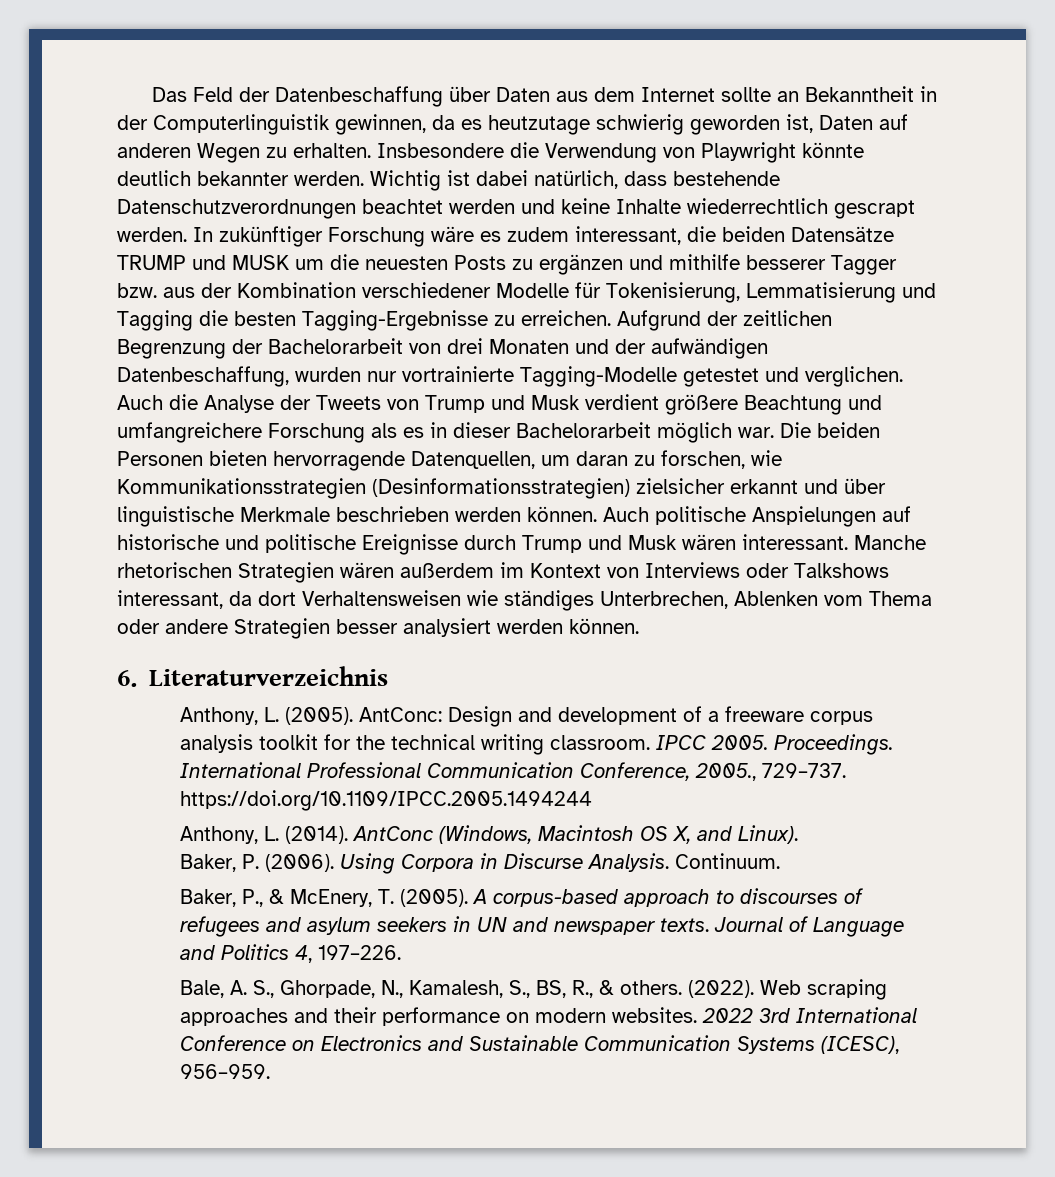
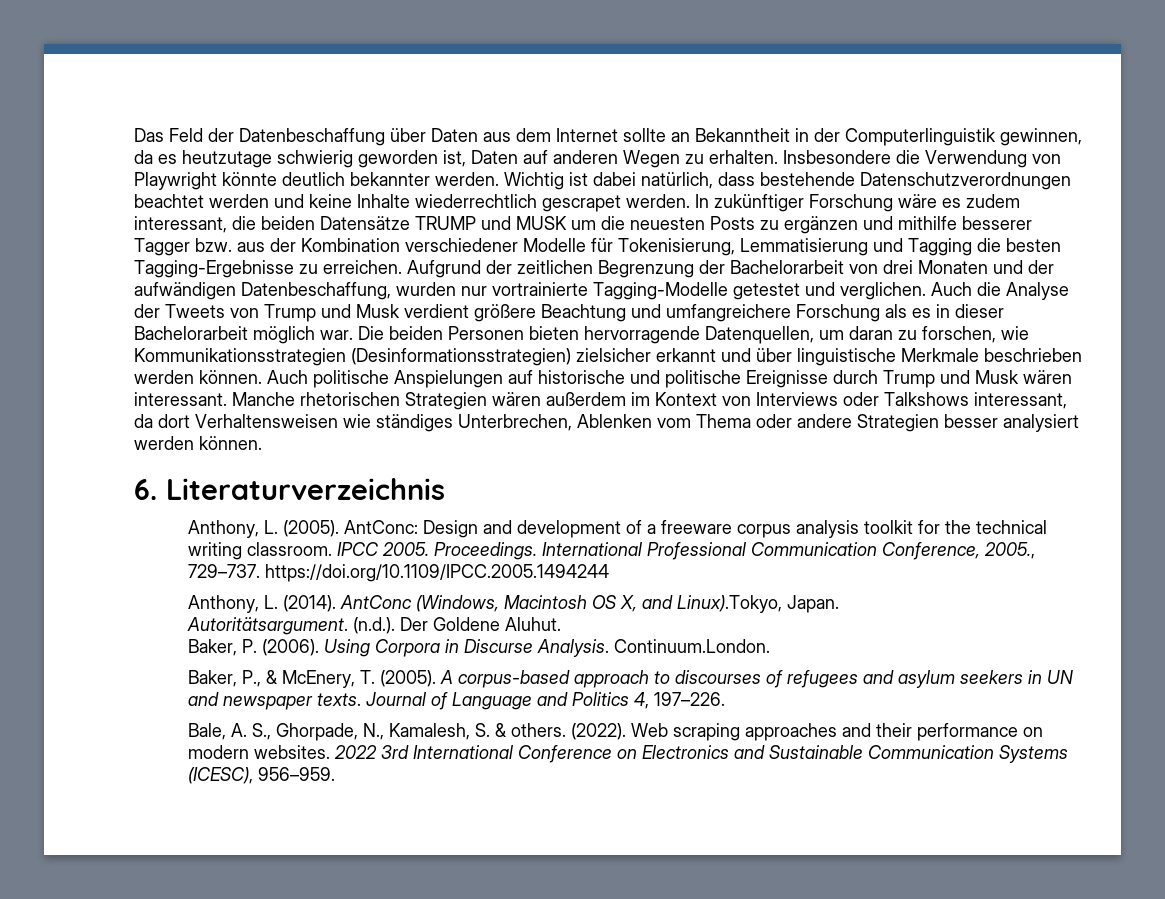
- Wichtig ist dabei natürlich, dass bestehende Datenschutzverordnungen beachtet werden und keine Inhalte wiederrechtlich gescrapt werden.
+ Wichtig ist dabei natürlich, dass bestehende Datenschutzverordnungen beachtet werden und keine Inhalte wiederrechtlich gescrapet werden.
- AntConc (Windows, Macintosh OS X, and Linux).
+ AntConc (Windows, Macintosh OS X, and Linux).Tokyo, Japan.
+ Autoritätsargument. (n.d.). Der Goldene Aluhut.
- Continuum.
+ Continuum.London.
- Bale, A. S., Ghorpade, N., Kamalesh, S., BS, R., & others.
+ Bale, A. S., Ghorpade, N., Kamalesh, S. & others.

